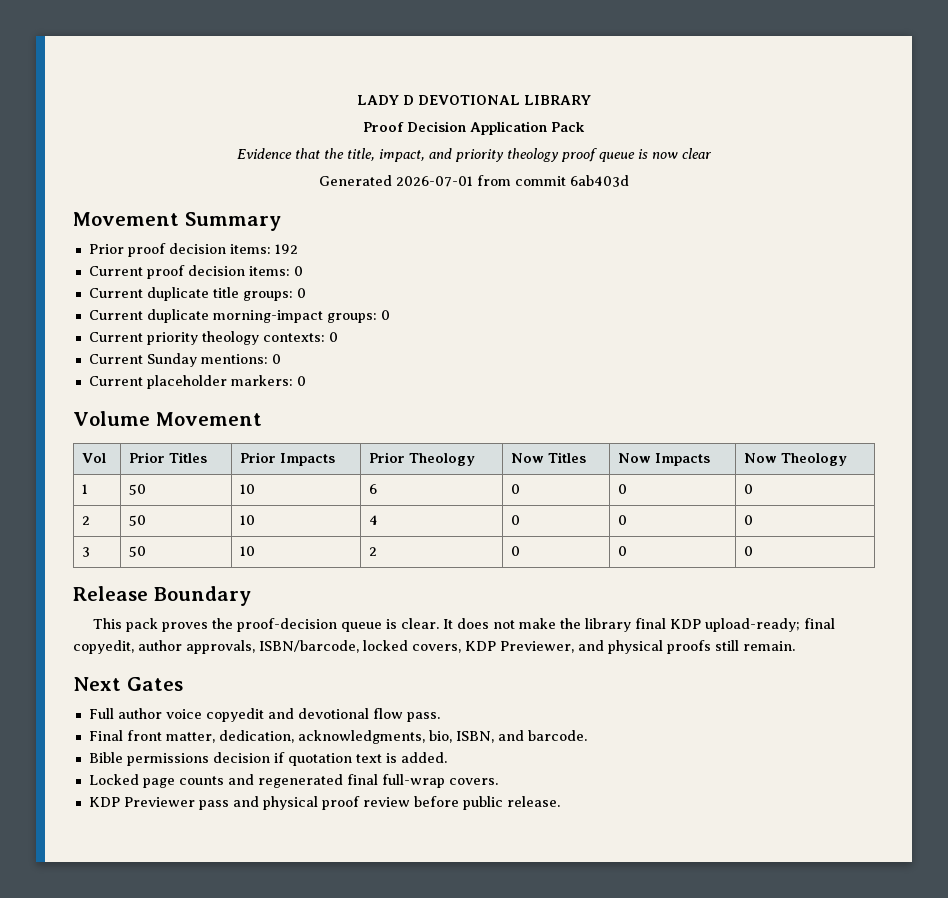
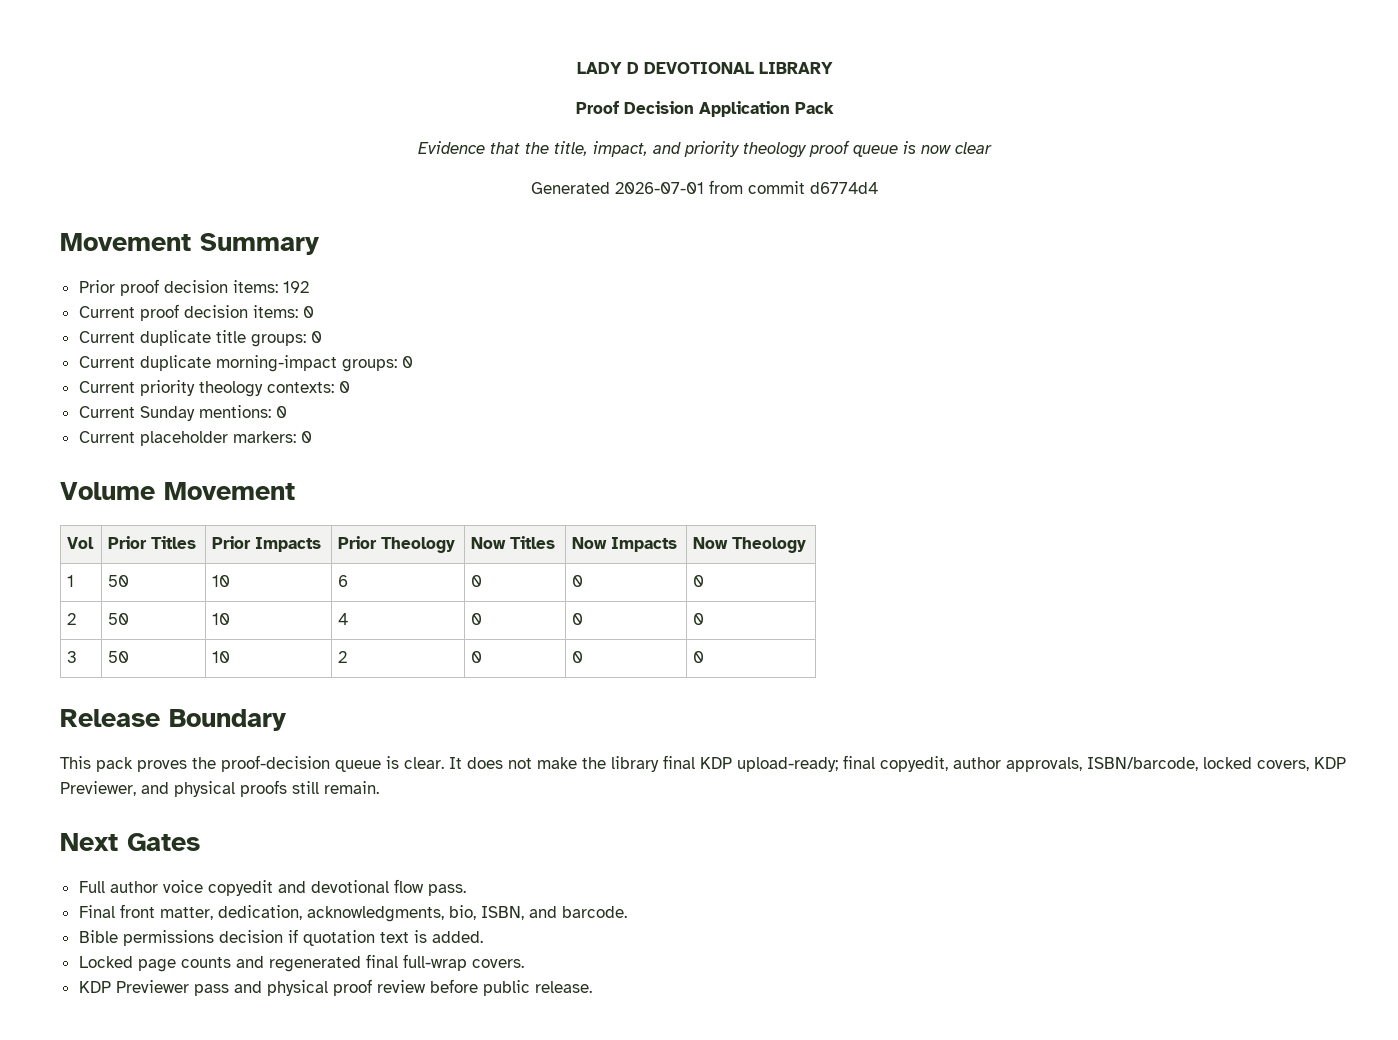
- Generated 2026-07-01 from commit 6ab403d
+ Generated 2026-07-01 from commit d6774d4

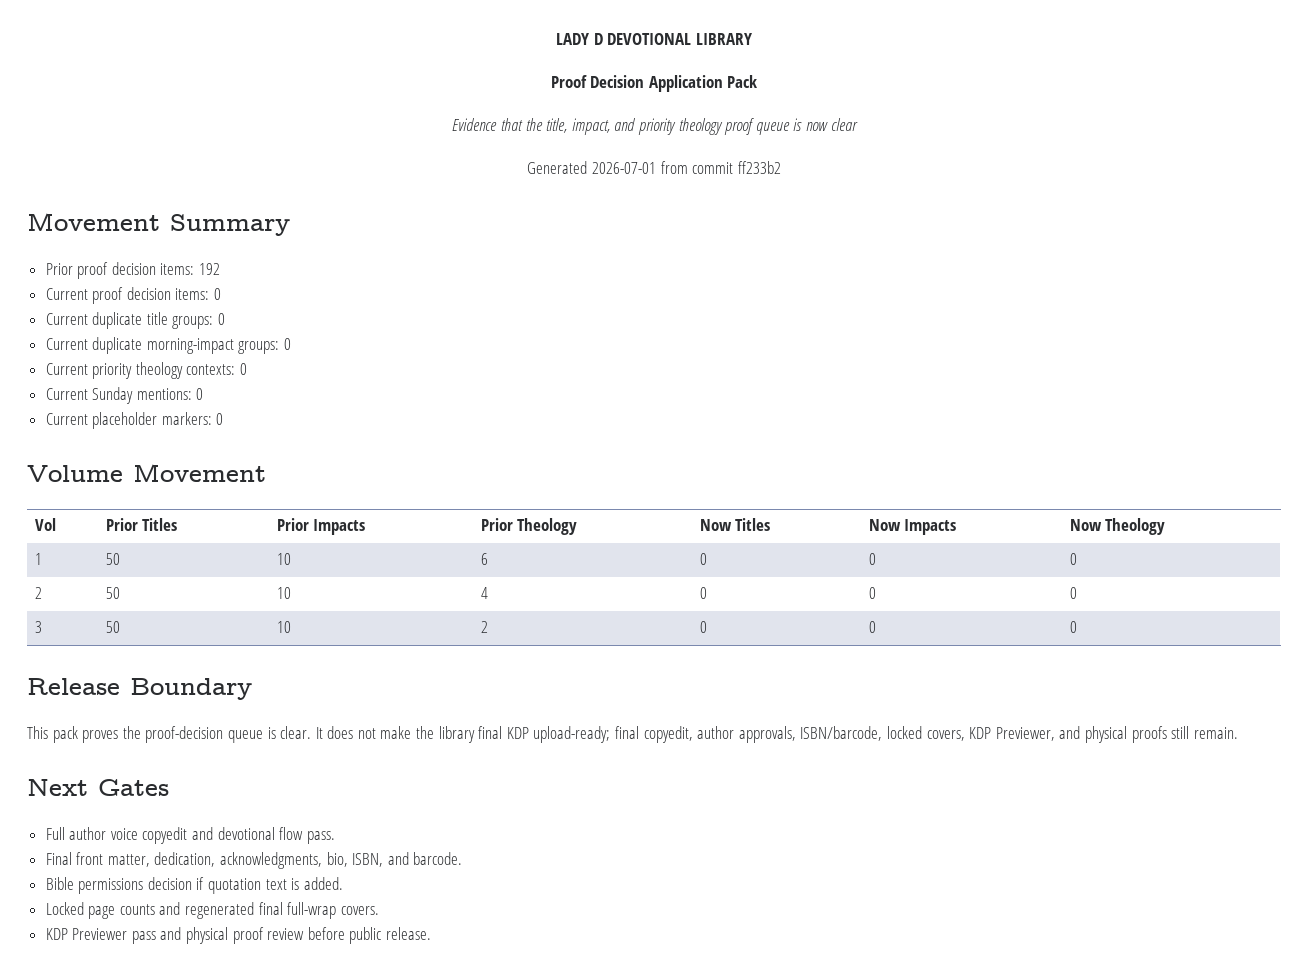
- Generated 2026-07-01 from commit d6774d4
+ Generated 2026-07-01 from commit ff233b2

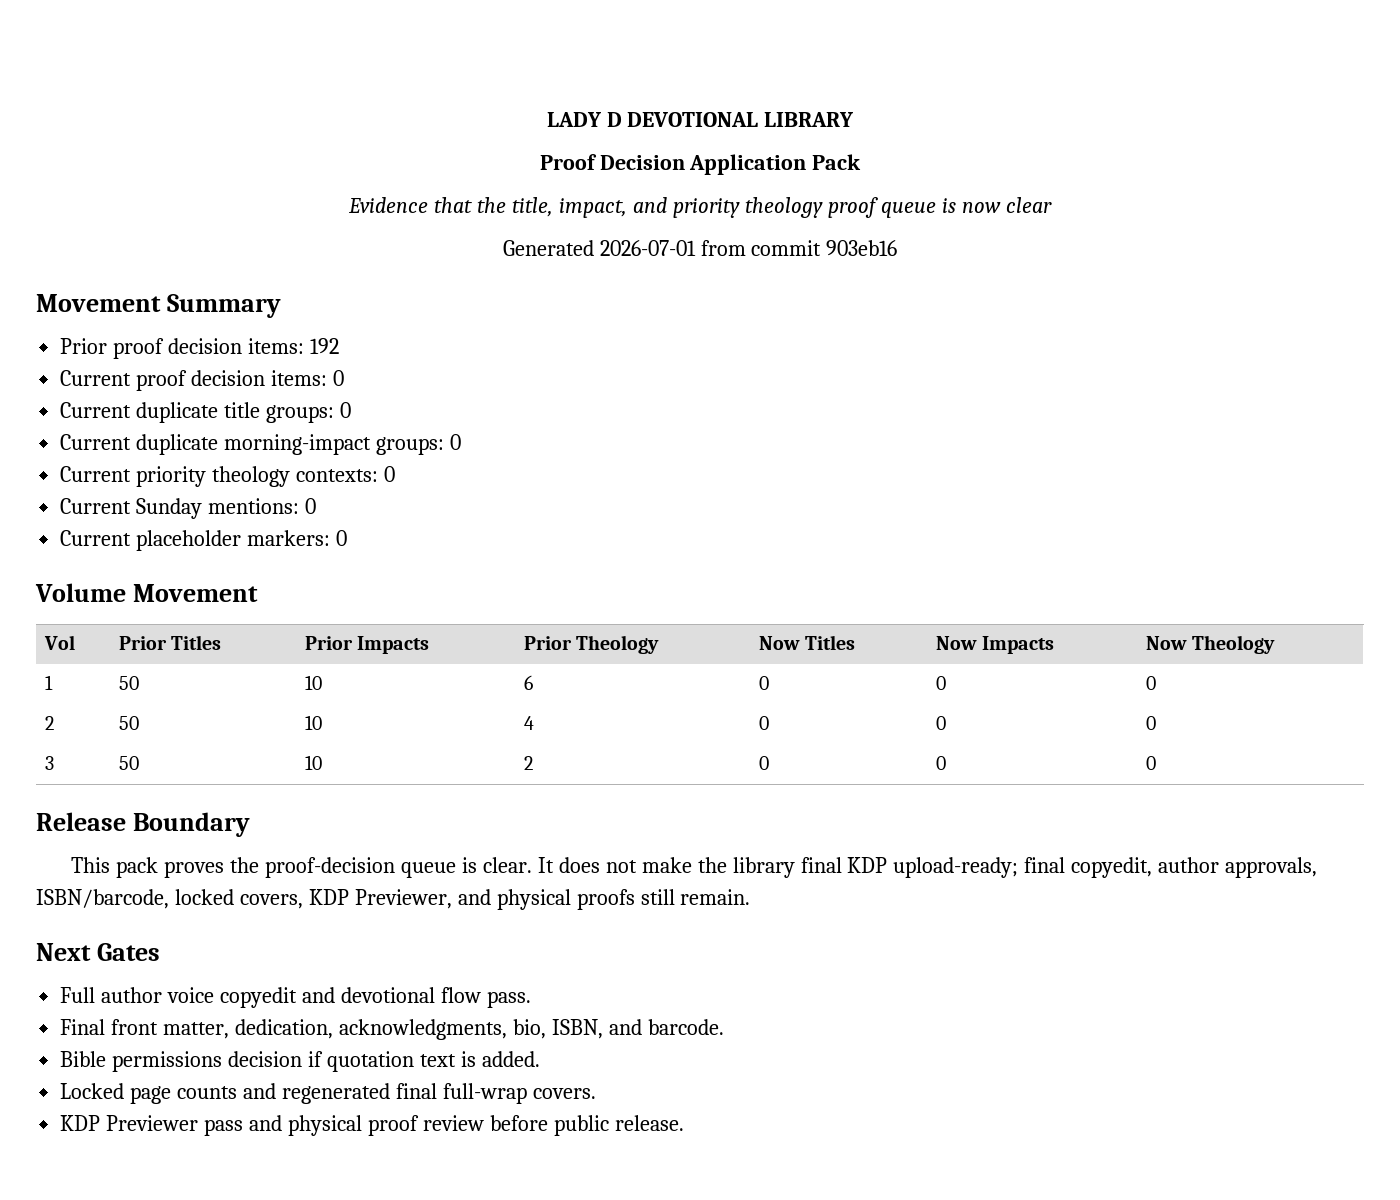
- Generated 2026-07-01 from commit ff233b2
+ Generated 2026-07-01 from commit 903eb16

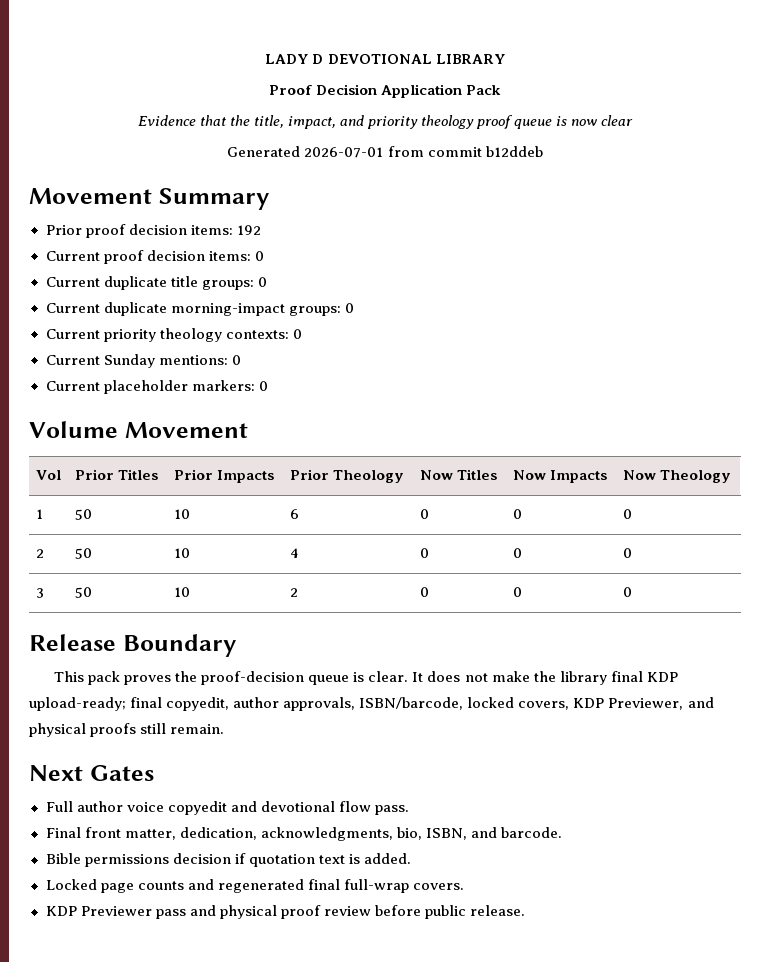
- Generated 2026-07-01 from commit 903eb16
+ Generated 2026-07-01 from commit b12ddeb

